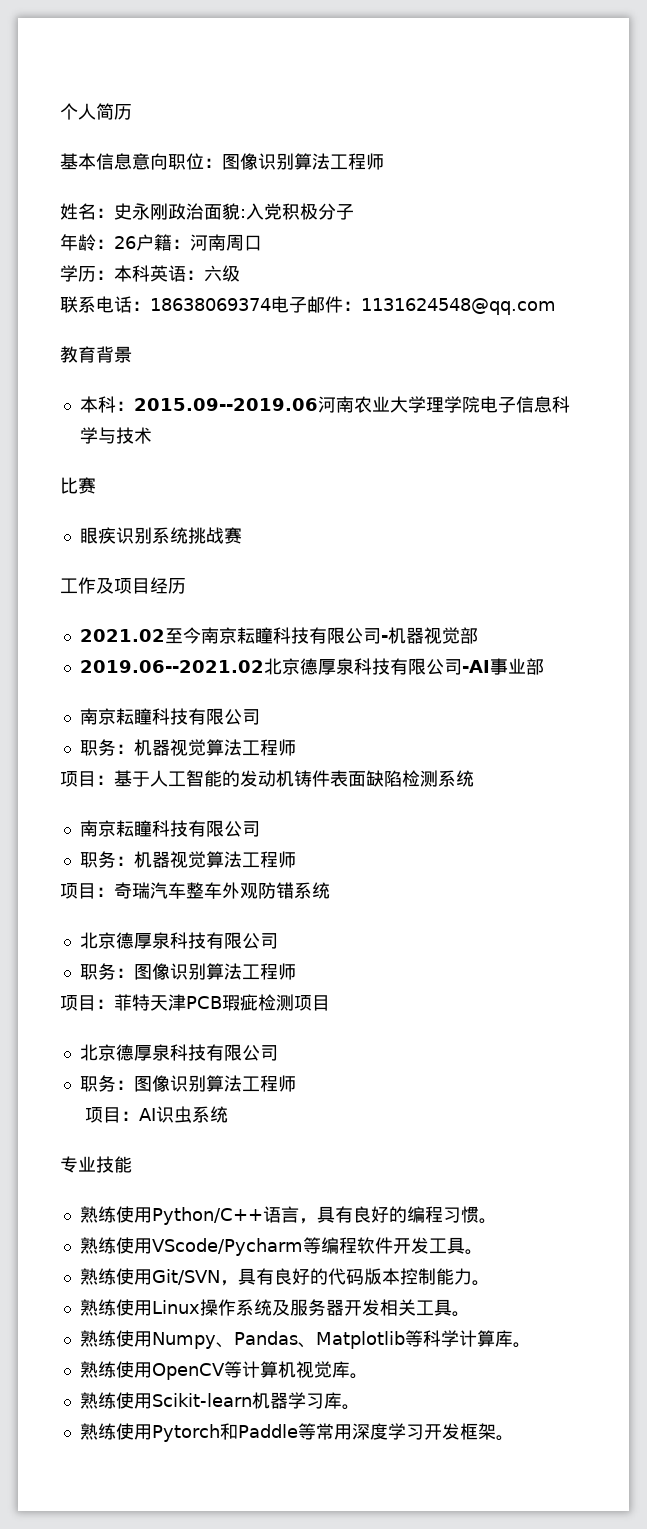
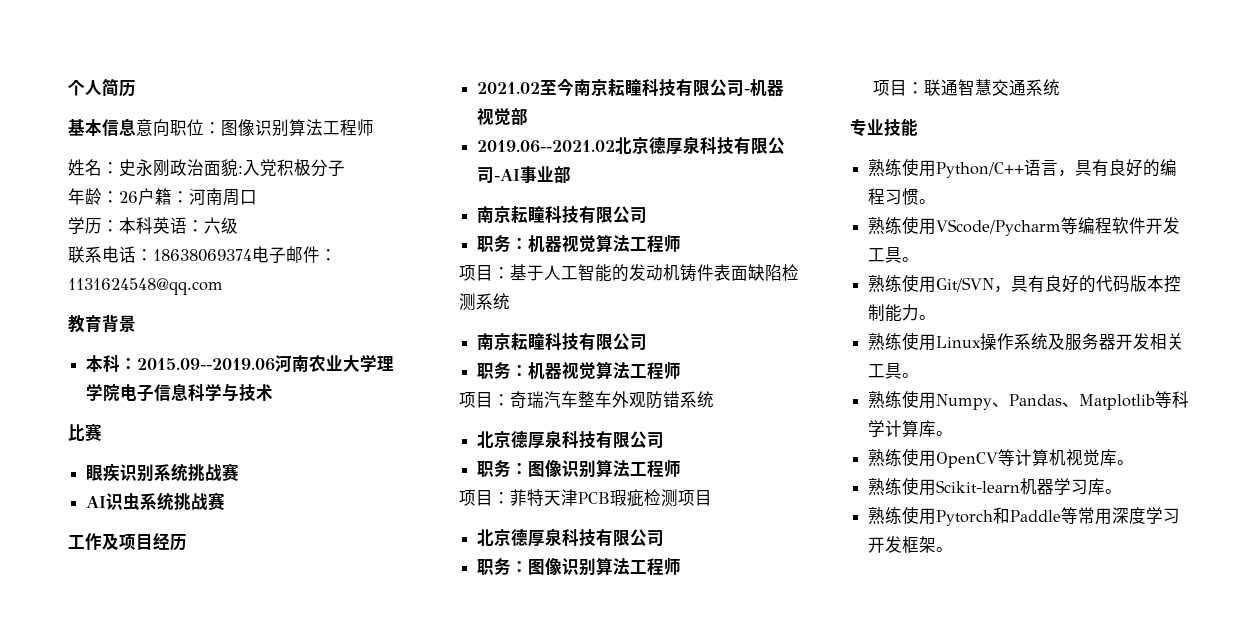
+ AI识虫系统挑战赛
- 项目：AI识虫系统
+ 项目：联通智慧交通系统

